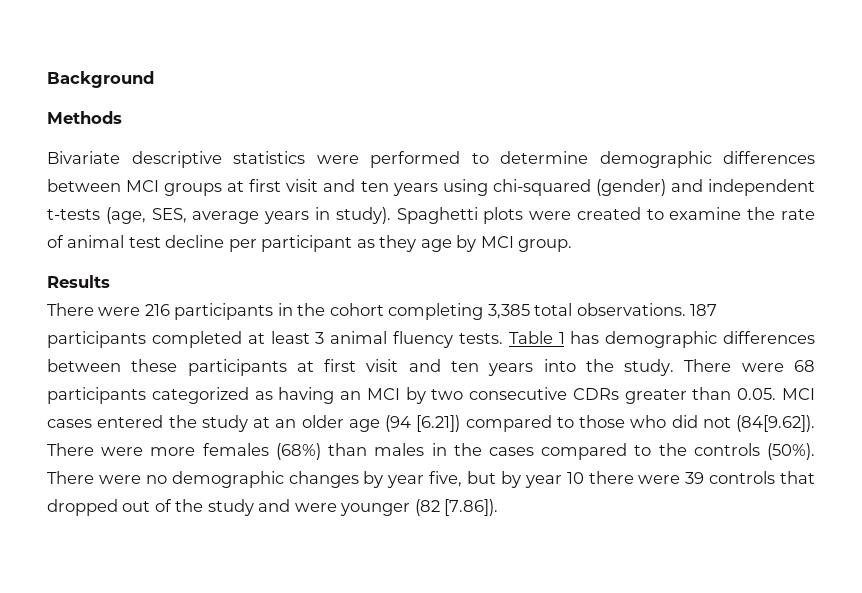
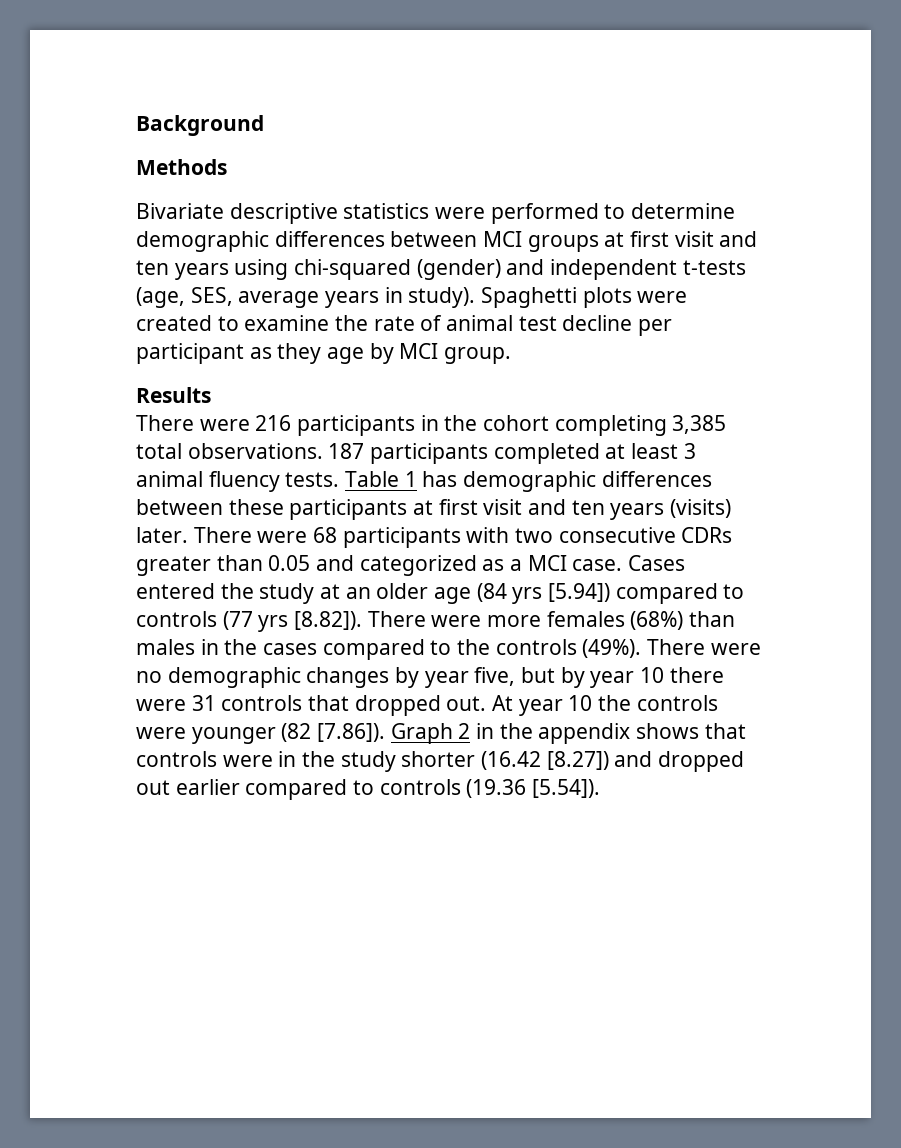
- Table 1 has demographic differences between these participants at first visit and ten years into the study.
+ Table 1 has demographic differences between these participants at first visit and ten years (visits) later.
- There were 68 participants categorized as having an MCI by two consecutive CDRs greater than 0.05. MCI cases entered the study at an older age (94 [6.21]) compared to those who did not (84[9.62]). There were more females (68%) than males in the cases compared to the controls (50%).
+ There were 68 participants with two consecutive CDRs greater than 0.05 and categorized as a MCI case. Cases entered the study at an older age (84 yrs [5.94]) compared to controls (77 yrs [8.82]). There were more females (68%) than males in the cases compared to the controls (49%).
- There were no demographic changes by year five, but by year 10 there were 39 controls that dropped out of the study and were younger (82 [7.86]).
+ There were no demographic changes by year five, but by year 10 there were 31 controls that dropped out. At year 10 the controls were younger (82 [7.86]). Graph 2 in the appendix shows that controls were in the study shorter (16.42 [8.27]) and dropped out earlier compared to controls (19.36 [5.54]).

